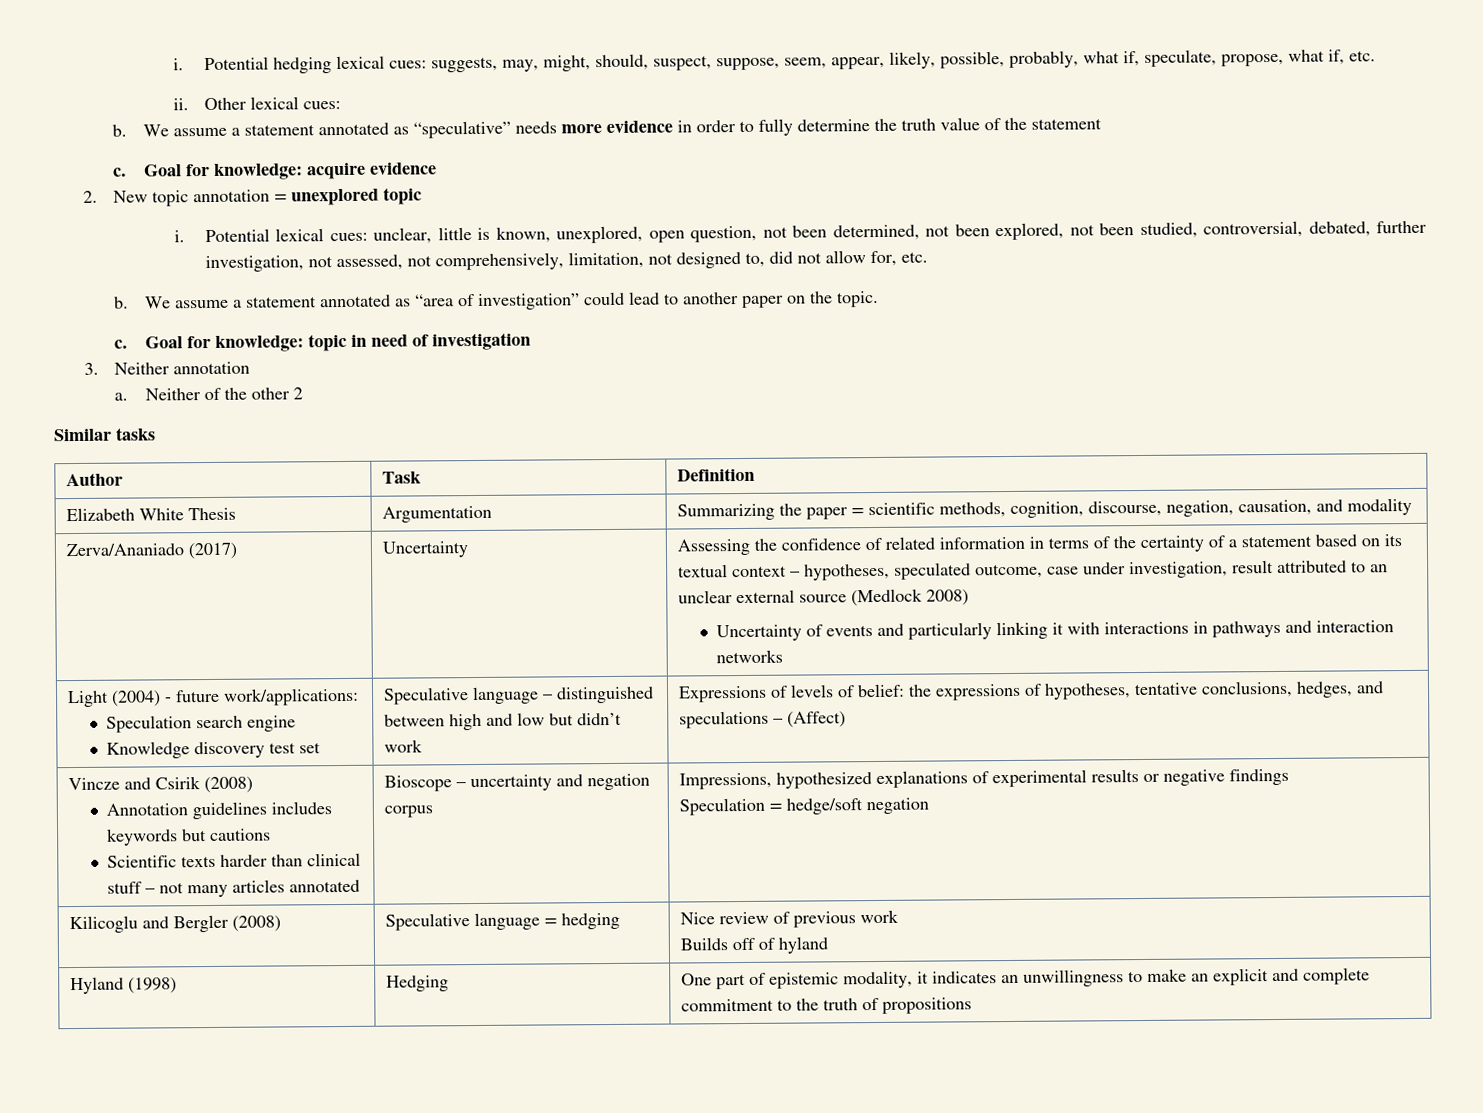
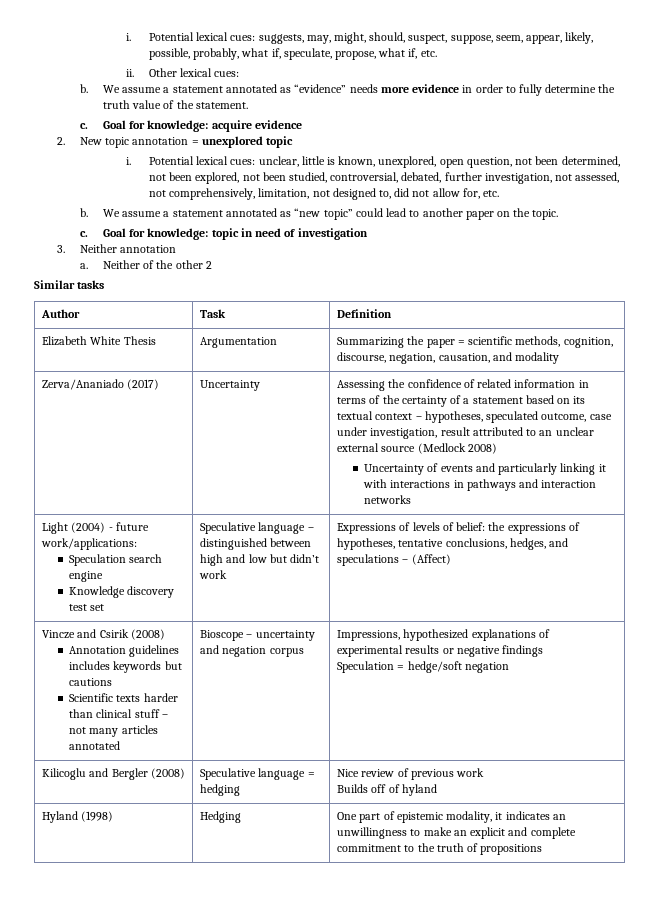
- i. Potential hedging lexical cues: suggests, may, might, should, suspect, suppose, seem, appear, likely, possible, probably, what if, speculate, propose, what if, etc.
+ i. Potential lexical cues: suggests, may, might, should, suspect, suppose, seem, appear, likely, possible, probably, what if, speculate, propose, what if, etc.
- We assume a statement annotated as “speculative” needs more evidence in order to fully determine the truth value of the statement
+ We assume a statement annotated as “evidence” needs more evidence in order to fully determine the truth value of the statement.
- We assume a statement annotated as “area of investigation” could lead to another paper on the topic.
+ We assume a statement annotated as “new topic” could lead to another paper on the topic.

